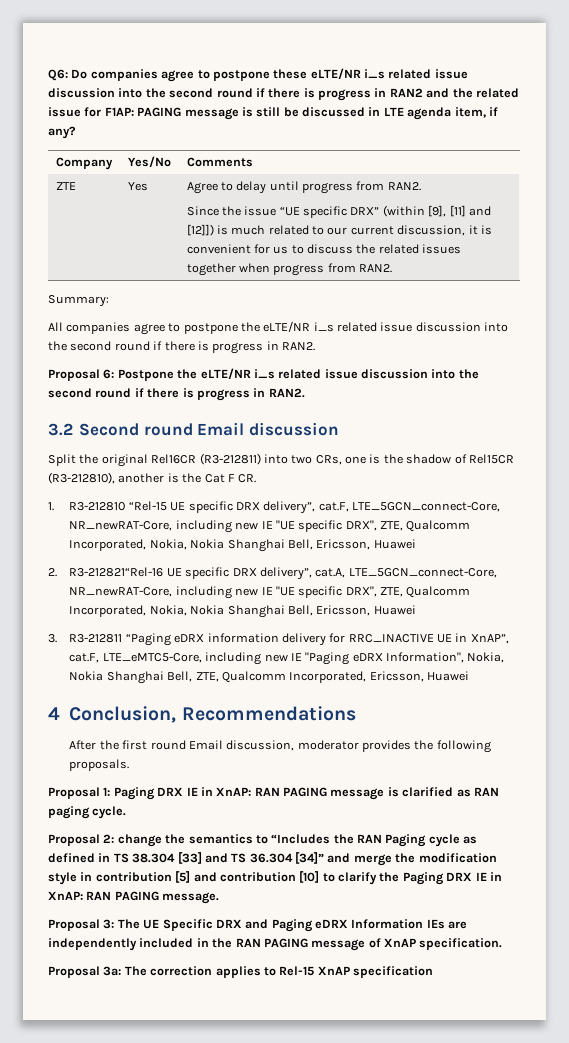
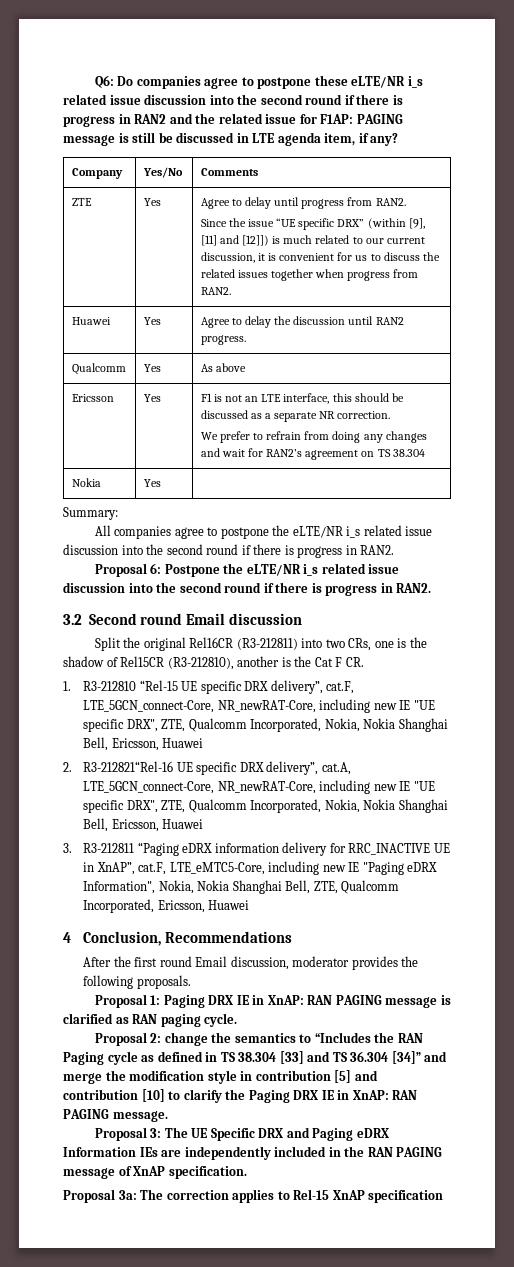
+ Huawei | Yes | Agree to delay the discussion until RAN2 progress.
+ Qualcomm | Yes | As above
+ Ericsson | Yes | F1 is not an LTE interface, this should be discussed as a separate NR correction.
+ We prefer to refrain from doing any changes and wait for RAN2’s agreement on TS 38.304
+ Nokia | Yes |

